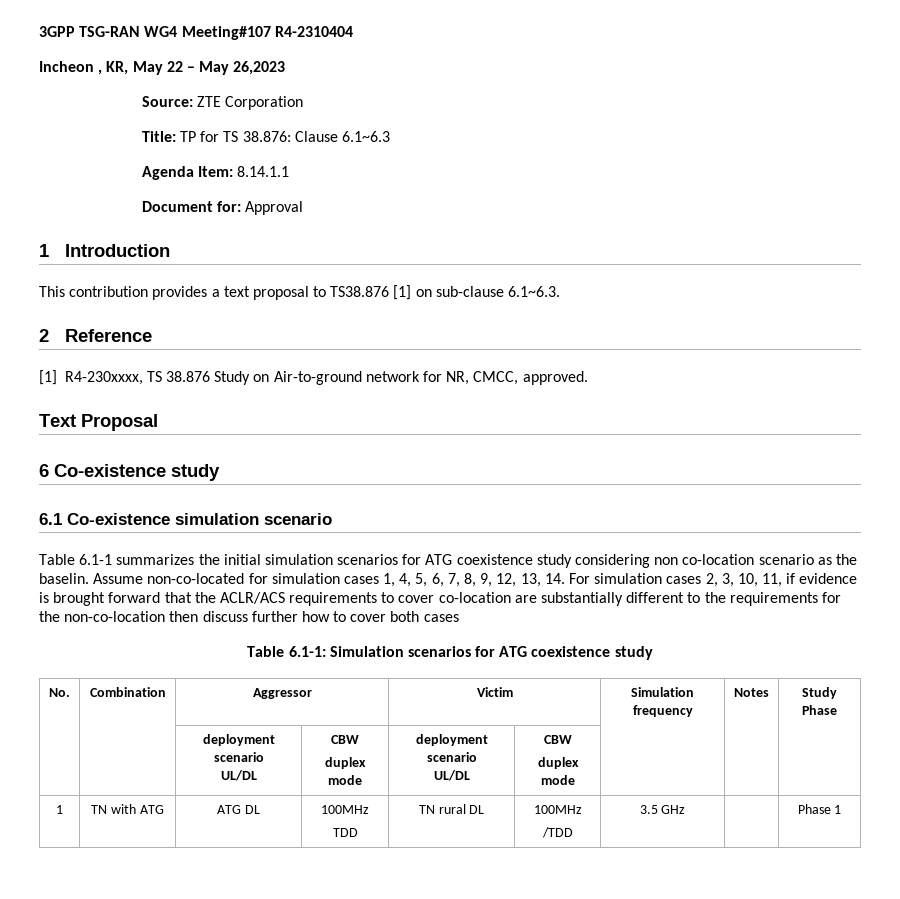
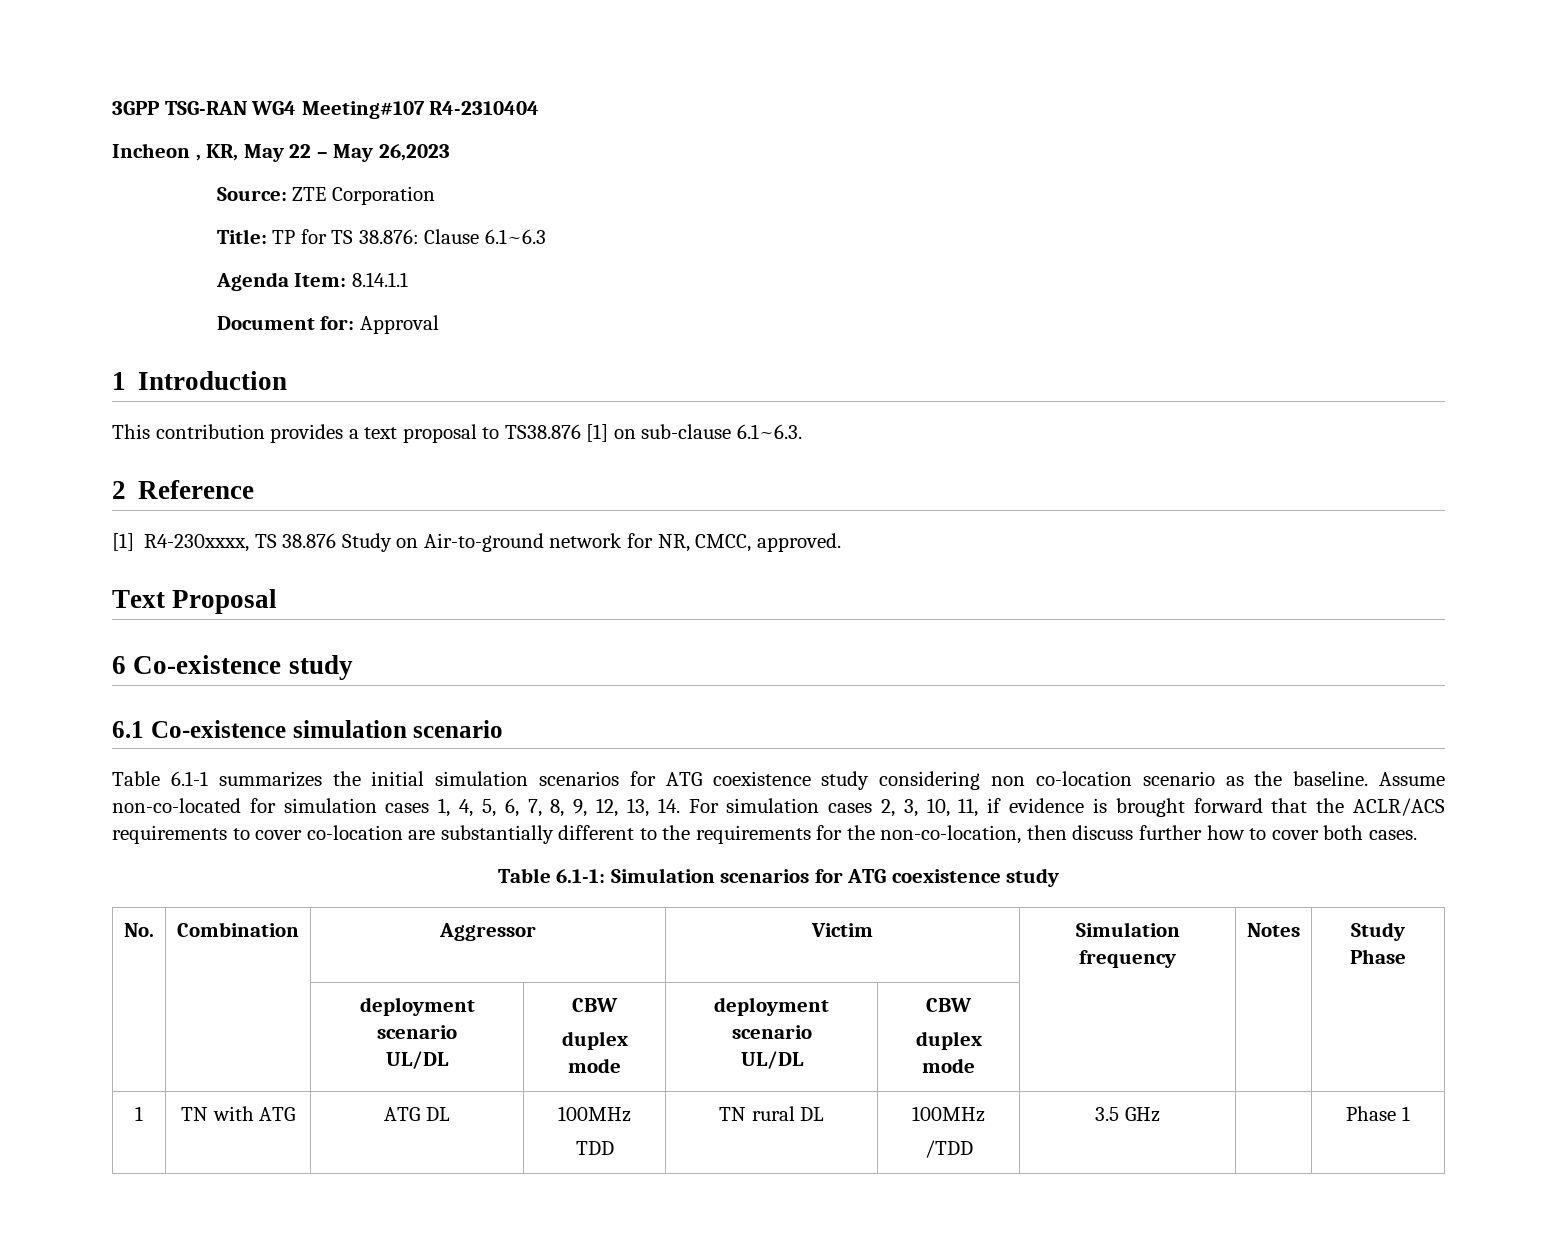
- Table 6.1-1 summarizes the initial simulation scenarios for ATG coexistence study considering non co-location scenario as the baselin.
+ Table 6.1-1 summarizes the initial simulation scenarios for ATG coexistence study considering non co-location scenario as the baseline.
- Assume non-co-located for simulation cases 1, 4, 5, 6, 7, 8, 9, 12, 13, 14. For simulation cases 2, 3, 10, 11, if evidence is brought forward that the ACLR/ACS requirements to cover co-location are substantially different to the requirements for the non-co-location then discuss further how to cover both cases
+ Assume non-co-located for simulation cases 1, 4, 5, 6, 7, 8, 9, 12, 13, 14. For simulation cases 2, 3, 10, 11, if evidence is brought forward that the ACLR/ACS requirements to cover co-location are substantially different to the requirements for the non-co-location, then discuss further how to cover both cases.

